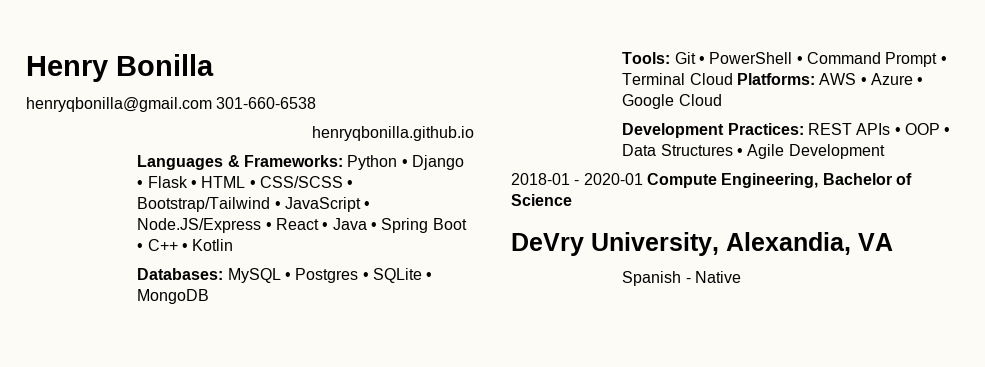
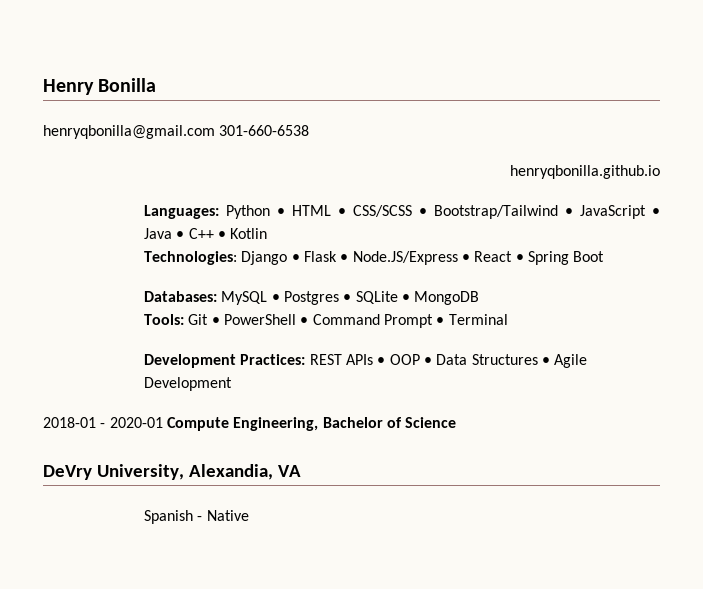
- Languages & Frameworks: Python • Django • Flask • HTML • CSS/SCSS • Bootstrap/Tailwind • JavaScript • Node.JS/Express • React • Java • Spring Boot • C++ • Kotlin
+ Languages: Python • HTML • CSS/SCSS • Bootstrap/Tailwind • JavaScript • Java • C++ • Kotlin
+ Technologies: Django • Flask • Node.JS/Express • React • Spring Boot
- Tools: Git • PowerShell • Command Prompt • Terminal Cloud Platforms: AWS • Azure • Google Cloud
+ Tools: Git • PowerShell • Command Prompt • Terminal

